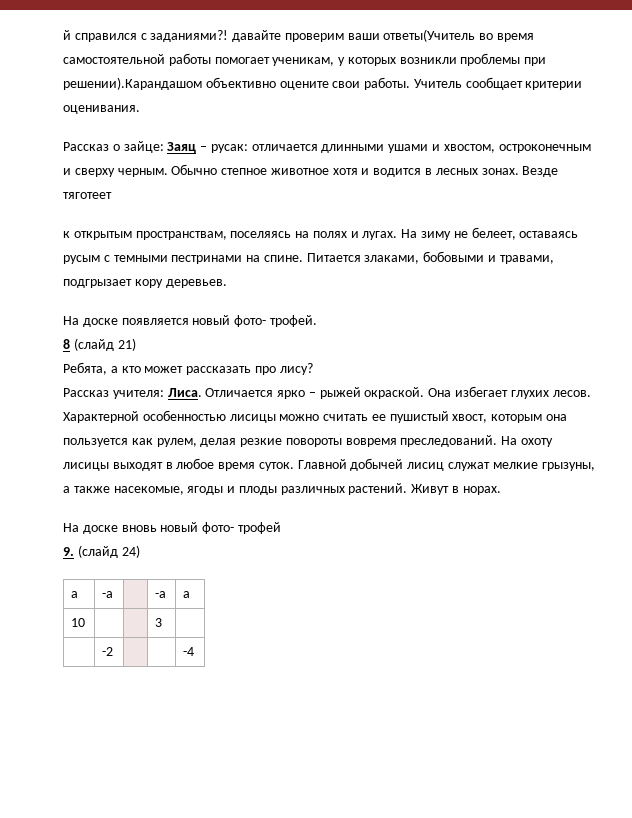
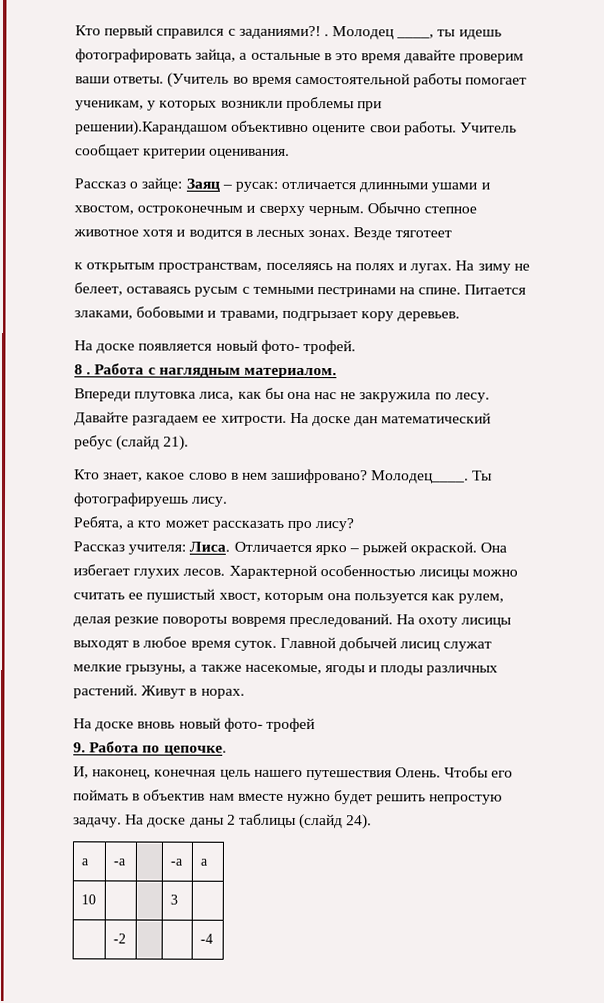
- й справился с заданиями?! давайте проверим ваши ответы(Учитель во время самостоятельной работы помогает ученикам, у которых возникли проблемы при решении).Карандашом объективно оцените свои работы.
+ Кто первый справился с заданиями?! . Молодец ____, ты идешь фотографировать зайца, а остальные в это время давайте проверим ваши ответы. (Учитель во время самостоятельной работы помогает ученикам, у которых возникли проблемы при решении).Карандашом объективно оцените свои работы.
- 8 (слайд 21)
+ 8 . Работа с наглядным материалом.
+ Впереди плутовка лиса, как бы она нас не закружила по лесу. Давайте разгадаем ее хитрости. На доске дан математический ребус (слайд 21).
+ Кто знает, какое слово в нем зашифровано? Молодец____. Ты фотографируешь лису.
- 9. (слайд 24)
+ 9. Работа по цепочке.
+ И, наконец, конечная цель нашего путешествия Олень. Чтобы его поймать в объектив нам вместе нужно будет решить непростую задачу. На доске даны 2 таблицы (слайд 24).

